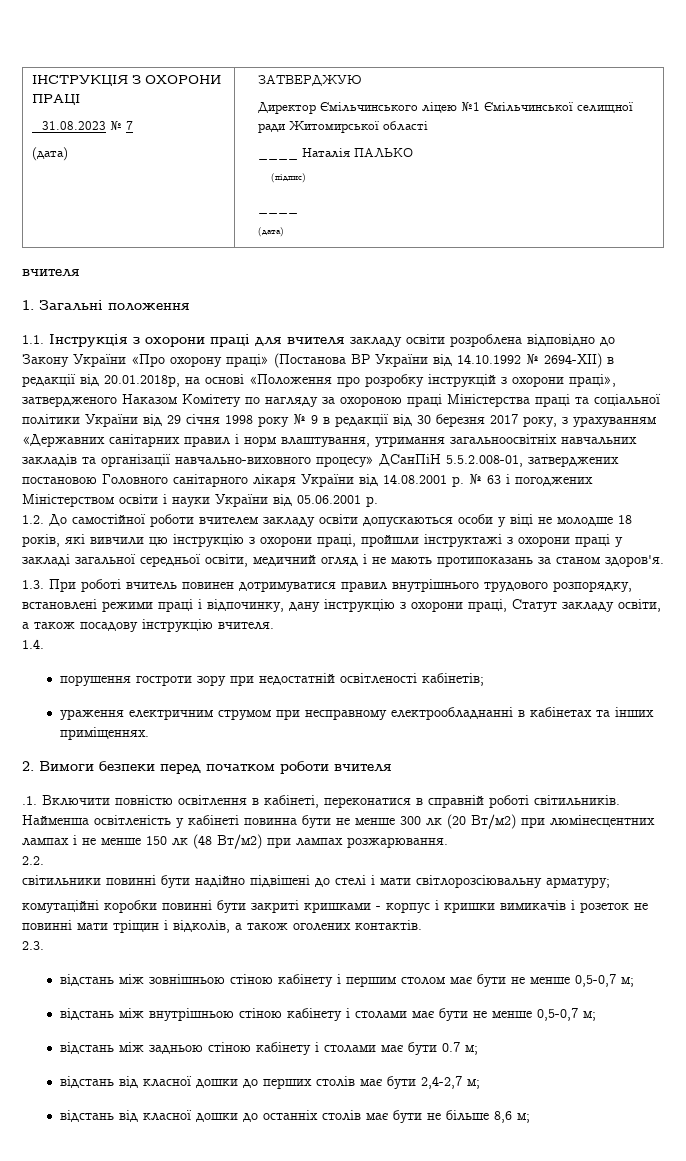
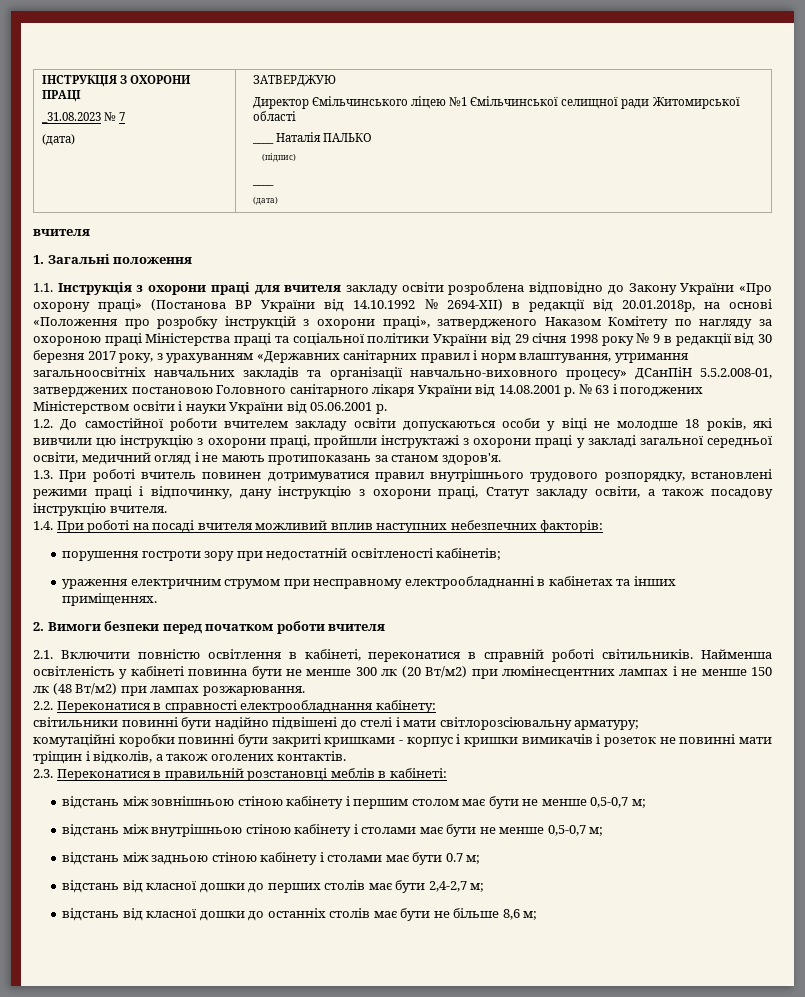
- 1.4.
+ 1.4. При роботі на посаді вчителя можливий вплив наступних небезпечних факторів:
- .1. Включити повністю освітлення в кабінеті, переконатися в справній роботі світильників.
+ 2.1. Включити повністю освітлення в кабінеті, переконатися в справній роботі світильників.
- 2.2.
+ 2.2. Переконатися в справності електрообладнання кабінету:
- 2.3.
+ 2.3. Переконатися в правильній розстановці меблів в кабінеті:

